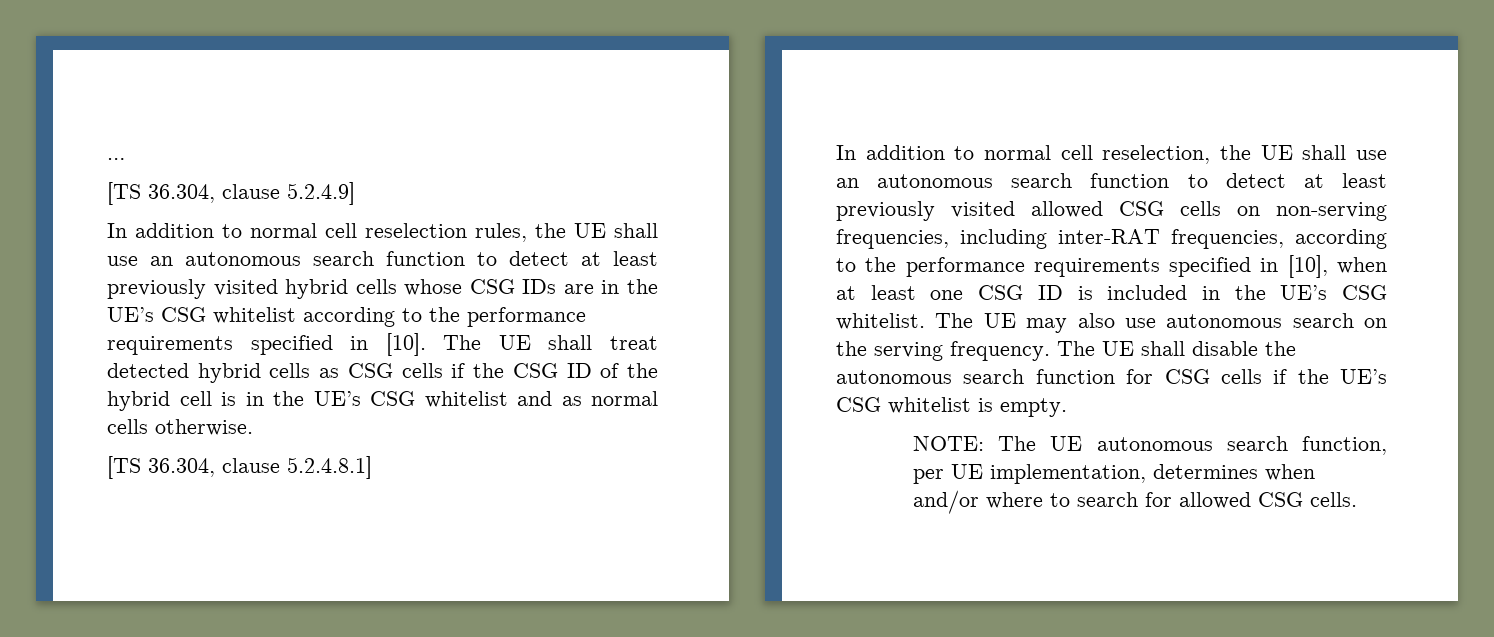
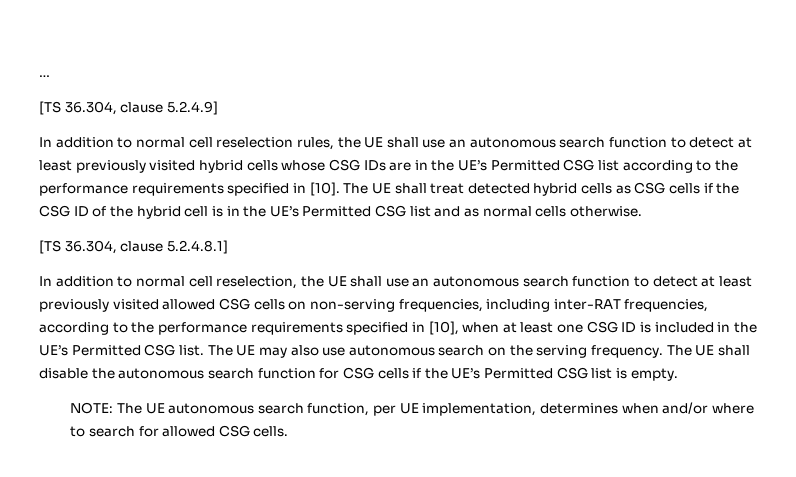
- In addition to normal cell reselection rules, the UE shall use an autonomous search function to detect at least previously visited hybrid cells whose CSG IDs are in the UE’s CSG whitelist according to the performance requirements specified in [10].
+ In addition to normal cell reselection rules, the UE shall use an autonomous search function to detect at least previously visited hybrid cells whose CSG IDs are in the UE’s Permitted CSG list according to the performance requirements specified in [10].
- The UE shall treat detected hybrid cells as CSG cells if the CSG ID of the hybrid cell is in the UE’s CSG whitelist and as normal cells otherwise.
+ The UE shall treat detected hybrid cells as CSG cells if the CSG ID of the hybrid cell is in the UE’s Permitted CSG list and as normal cells otherwise.
- In addition to normal cell reselection, the UE shall use an autonomous search function to detect at least previously visited allowed CSG cells on non-serving frequencies, including inter-RAT frequencies, according to the performance requirements specified in [10], when at least one CSG ID is included in the UE’s CSG whitelist.
+ In addition to normal cell reselection, the UE shall use an autonomous search function to detect at least previously visited allowed CSG cells on non-serving frequencies, including inter-RAT frequencies, according to the performance requirements specified in [10], when at least one CSG ID is included in the UE’s Permitted CSG list.
- The UE shall disable the autonomous search function for CSG cells if the UE’s CSG whitelist is empty.
+ The UE shall disable the autonomous search function for CSG cells if the UE’s Permitted CSG list is empty.

